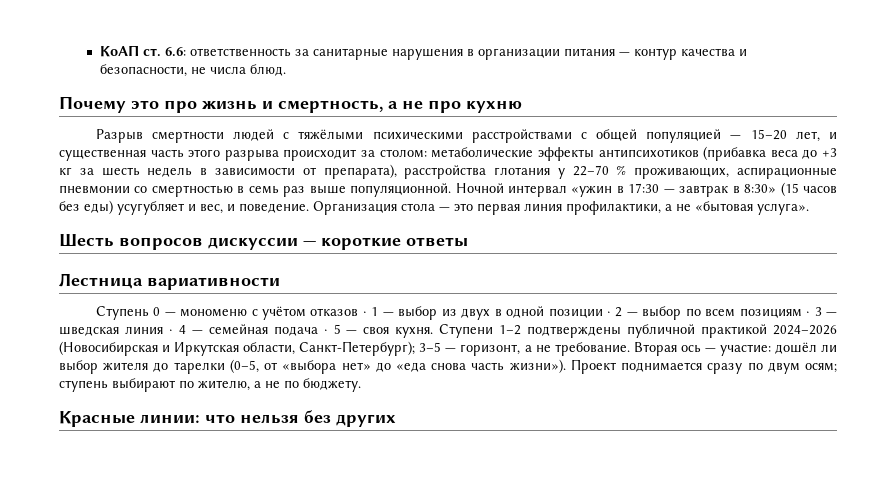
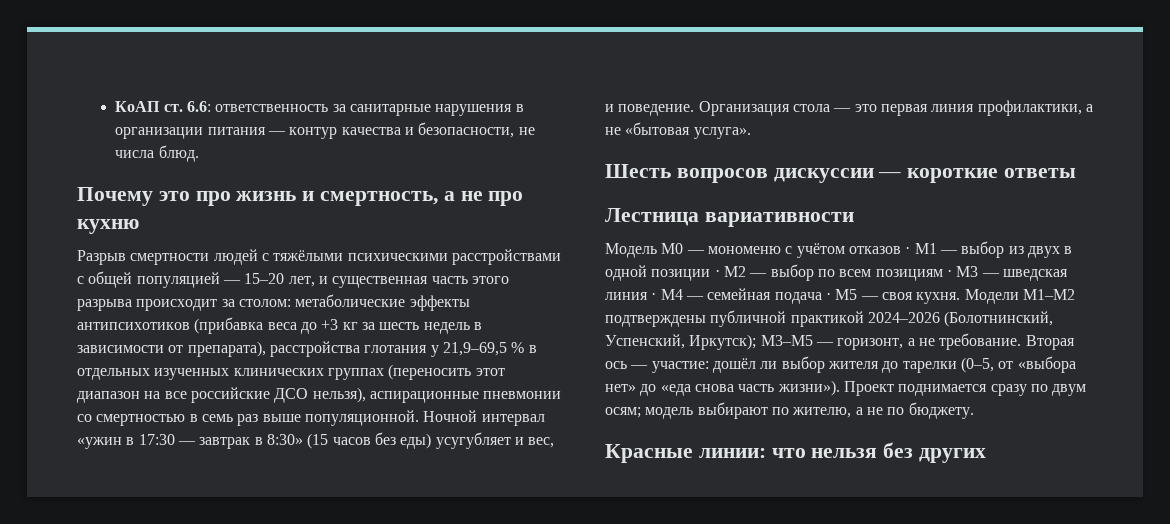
- Разрыв смертности людей с тяжёлыми психическими расстройствами с общей популяцией — 15–20 лет, и существенная часть этого разрыва происходит за столом: метаболические эффекты антипсихотиков (прибавка веса до +3 кг за шесть недель в зависимости от препарата), расстройства глотания у 22–70 % проживающих, аспирационные пневмонии со смертностью в семь раз выше популяционной.
+ Разрыв смертности людей с тяжёлыми психическими расстройствами с общей популяцией — 15–20 лет, и существенная часть этого разрыва происходит за столом: метаболические эффекты антипсихотиков (прибавка веса до +3 кг за шесть недель в зависимости от препарата), расстройства глотания у 21,9–69,5 % в отдельных изученных клинических группах (переносить этот диапазон на все российские ДСО нельзя), аспирационные пневмонии со смертностью в семь раз выше популяционной.
- Ступень 0 — мономеню с учётом отказов · 1 — выбор из двух в одной позиции · 2 — выбор по всем позициям · 3 — шведская линия · 4 — семейная подача · 5 — своя кухня.
+ Модель М0 — мономеню с учётом отказов · М1 — выбор из двух в одной позиции · М2 — выбор по всем позициям · М3 — шведская линия · М4 — семейная подача · М5 — своя кухня.
- Ступени 1–2 подтверждены публичной практикой 2024–2026 (Новосибирская и Иркутская области, Санкт-Петербург); 3–5 — горизонт, а не требование.
+ Модели М1–М2 подтверждены публичной практикой 2024–2026 (Болотнинский, Успенский, Иркутск); М3–М5 — горизонт, а не требование.
- Проект поднимается сразу по двум осям; ступень выбирают по жителю, а не по бюджету.
+ Проект поднимается сразу по двум осям; модель выбирают по жителю, а не по бюджету.

